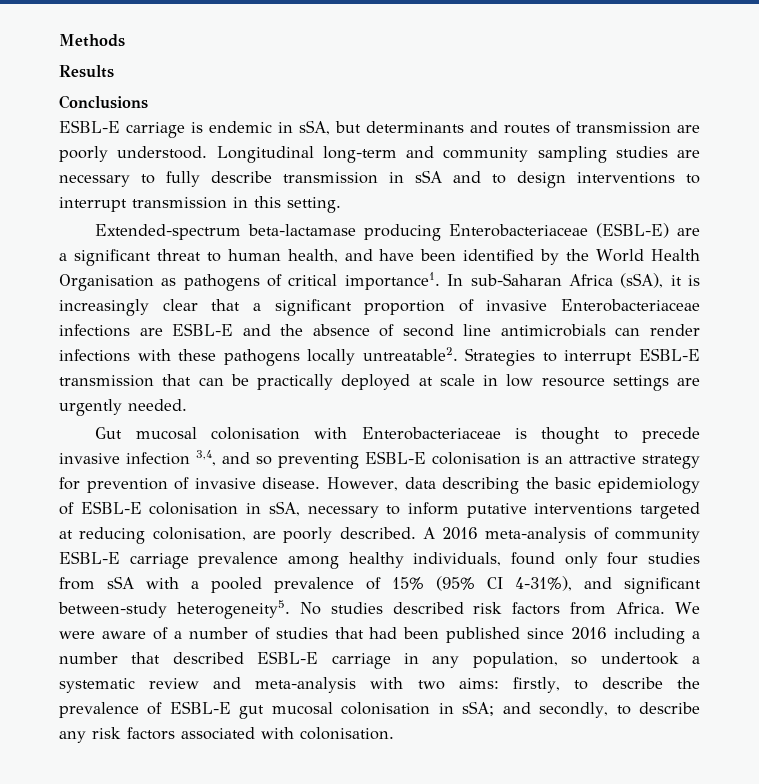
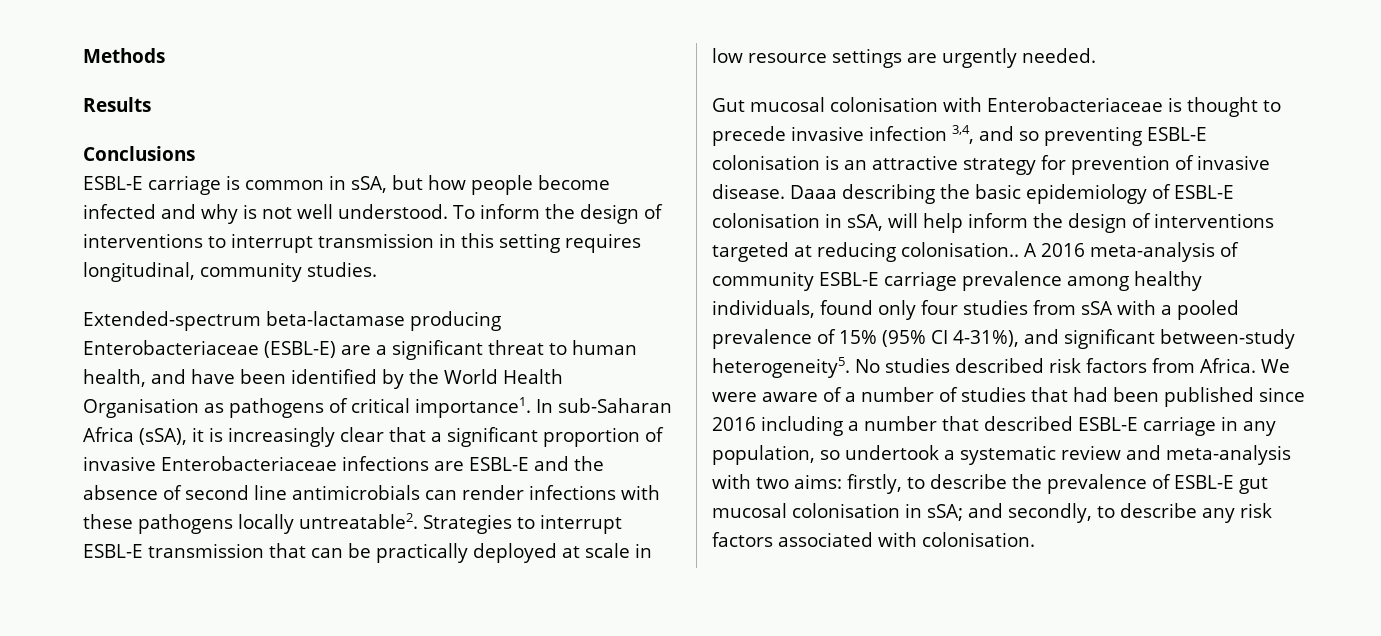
- ESBL-E carriage is endemic in sSA, but determinants and routes of transmission are poorly understood. Longitudinal long-term and community sampling studies are necessary to fully describe transmission in sSA and to design interventions to interrupt transmission in this setting.
+ ESBL-E carriage is common in sSA, but how people become infected and why is not well understood. To inform the design of interventions to interrupt transmission in this setting requires longitudinal, community studies.
- However, data describing the basic epidemiology of ESBL-E colonisation in sSA, necessary to inform putative interventions targeted at reducing colonisation, are poorly described.
+ Daaa describing the basic epidemiology of ESBL-E colonisation in sSA, will help inform the design of interventions targeted at reducing colonisation..

